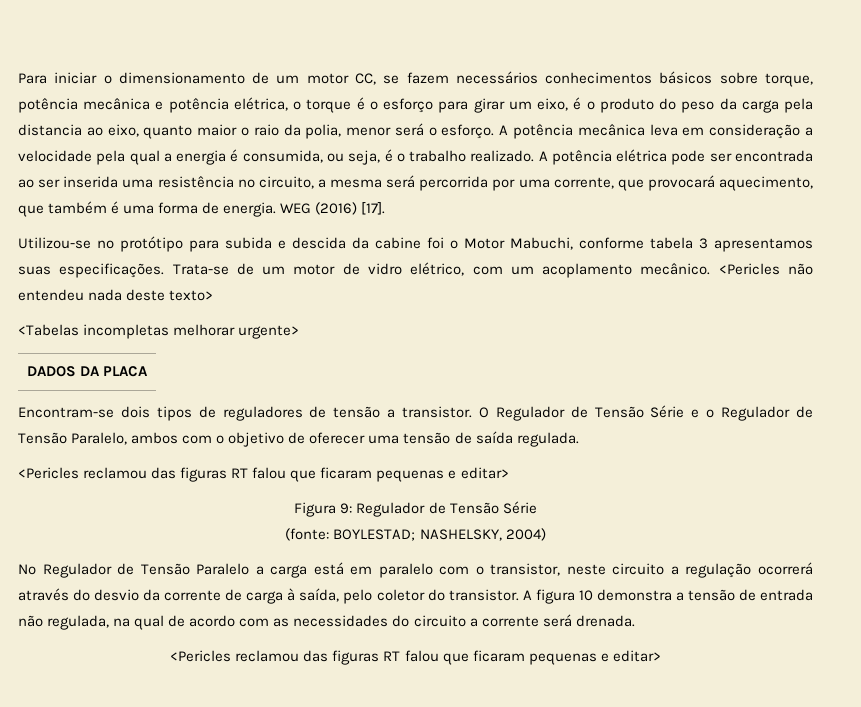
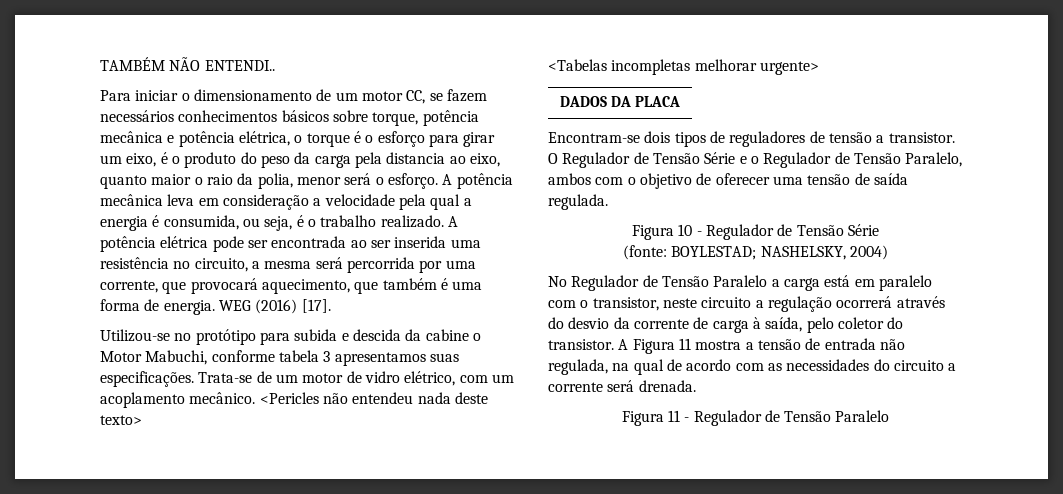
+ TAMBÉM NÃO ENTENDI..
- Utilizou-se no protótipo para subida e descida da cabine foi o Motor Mabuchi, conforme tabela 3 apresentamos suas especificações.
+ Utilizou-se no protótipo para subida e descida da cabine o Motor Mabuchi, conforme tabela 3 apresentamos suas especificações.
  O Regulador de Tensão Série e o Regulador de Tensão Paralelo, ambos com o objetivo de oferecer uma tensão de saída regulada.
- <Pericles reclamou das figuras RT falou que ficaram pequenas e editar>
- Figura 9: Regulador de Tensão Série
+ Figura 10 - Regulador de Tensão Série
- A figura 10 demonstra a tensão de entrada não regulada, na qual de acordo com as necessidades do circuito a corrente será drenada.
- <Pericles reclamou das figuras RT falou que ficaram pequenas e editar>
+ A Figura 11 mostra a tensão de entrada não regulada, na qual de acordo com as necessidades do circuito a corrente será drenada.
+ Figura 11 - Regulador de Tensão Paralelo

